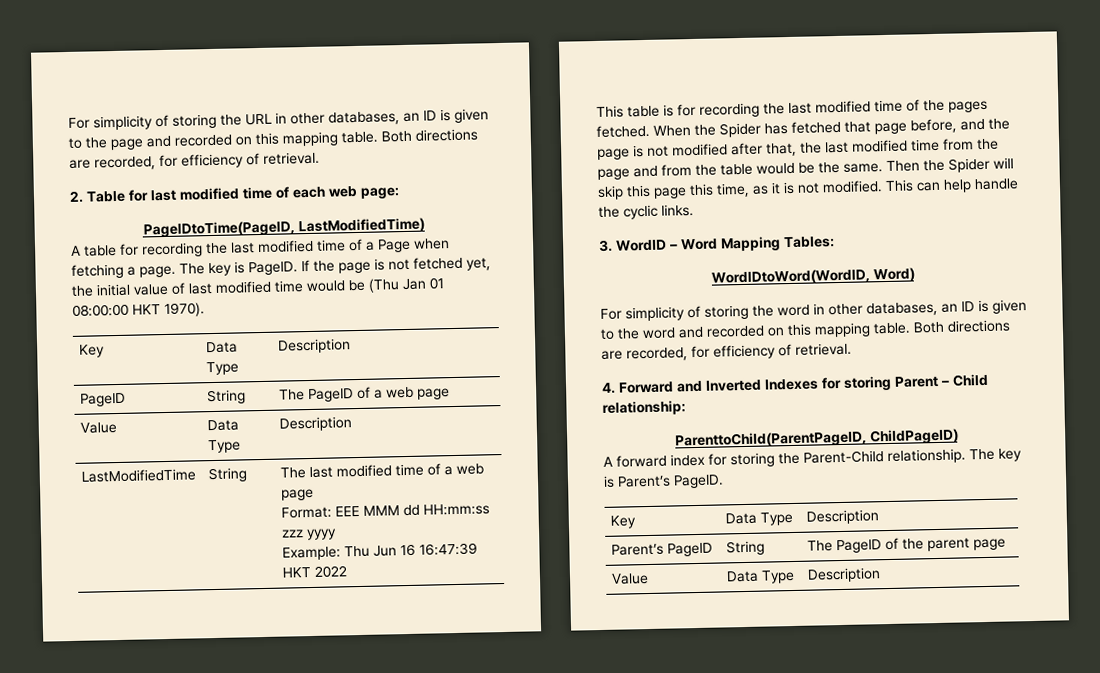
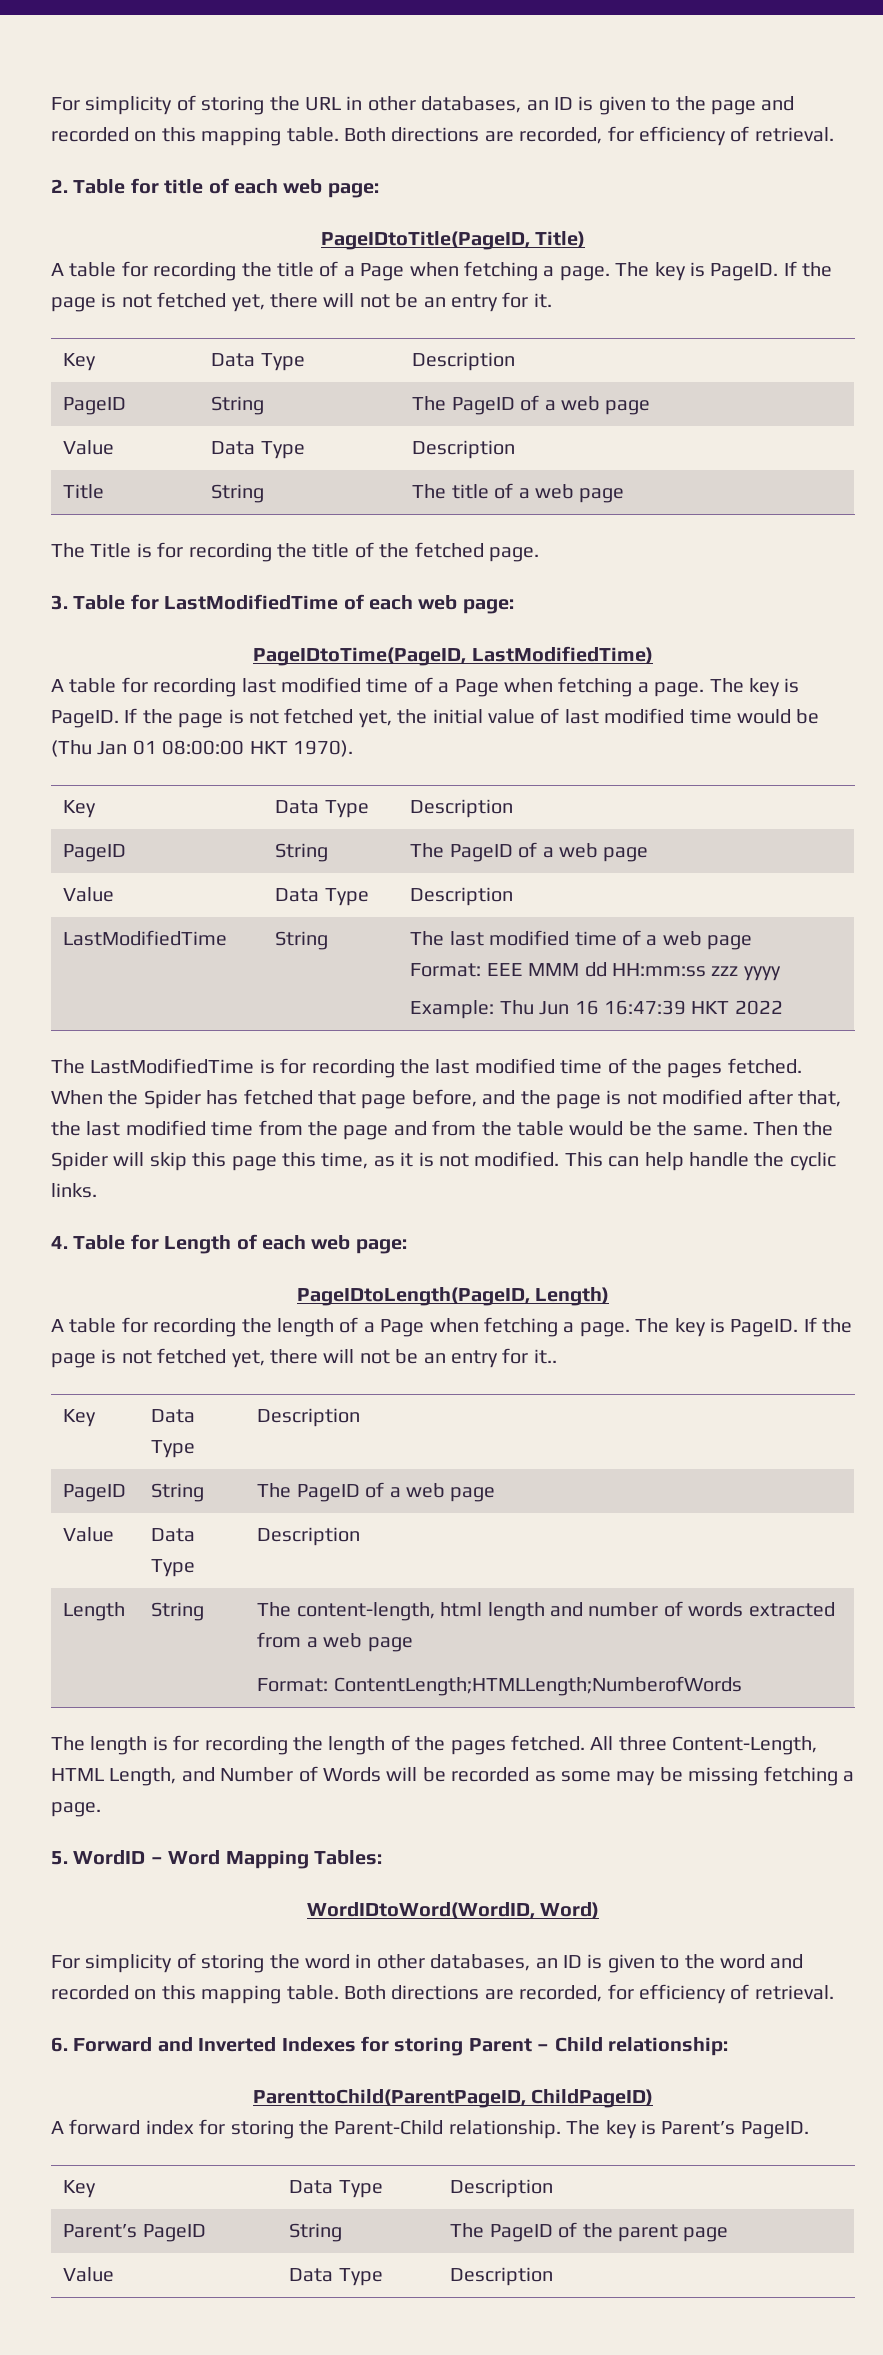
- 2. Table for last modified time of each web page:
+ 2. Table for title of each web page:
+ PageIDtoTitle(PageID, Title)
+ A table for recording the title of a Page when fetching a page. The key is PageID. If the page is not fetched yet, there will not be an entry for it.
+ Key | Data Type | Description
+ PageID | String | The PageID of a web page
+ Value | Data Type | Description
+ Title | String | The title of a web page
+ The Title is for recording the title of the fetched page.
+ 3. Table for LastModifiedTime of each web page:
- A table for recording the last modified time of a Page when fetching a page.
+ A table for recording last modified time of a Page when fetching a page.
- This table is for recording the last modified time of the pages fetched.
+ The LastModifiedTime is for recording the last modified time of the pages fetched.
- 3. WordID – Word Mapping Tables:
+ 4. Table for Length of each web page:
+ PageIDtoLength(PageID, Length)
+ A table for recording the length of a Page when fetching a page. The key is PageID. If the page is not fetched yet, there will not be an entry for it..
+ Key | Data Type | Description
+ PageID | String | The PageID of a web page
+ Value | Data Type | Description
+ Length | String | The content-length, html length and number of words extracted from a web page
+ Format: ContentLength;HTMLLength;NumberofWords
+ The length is for recording the length of the pages fetched. All three Content-Length, HTML Length, and Number of Words will be recorded as some may be missing fetching a page.
+ 5. WordID – Word Mapping Tables:
- 4. Forward and Inverted Indexes for storing Parent – Child relationship:
+ 6. Forward and Inverted Indexes for storing Parent – Child relationship:

